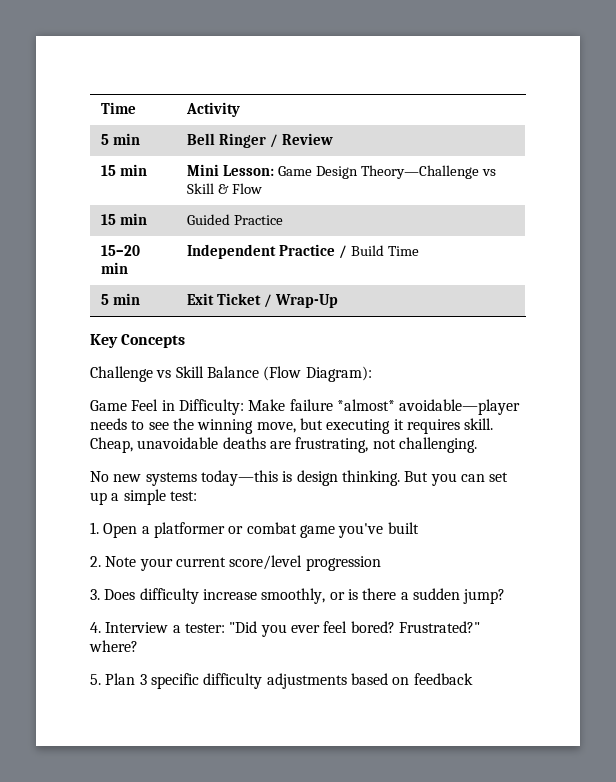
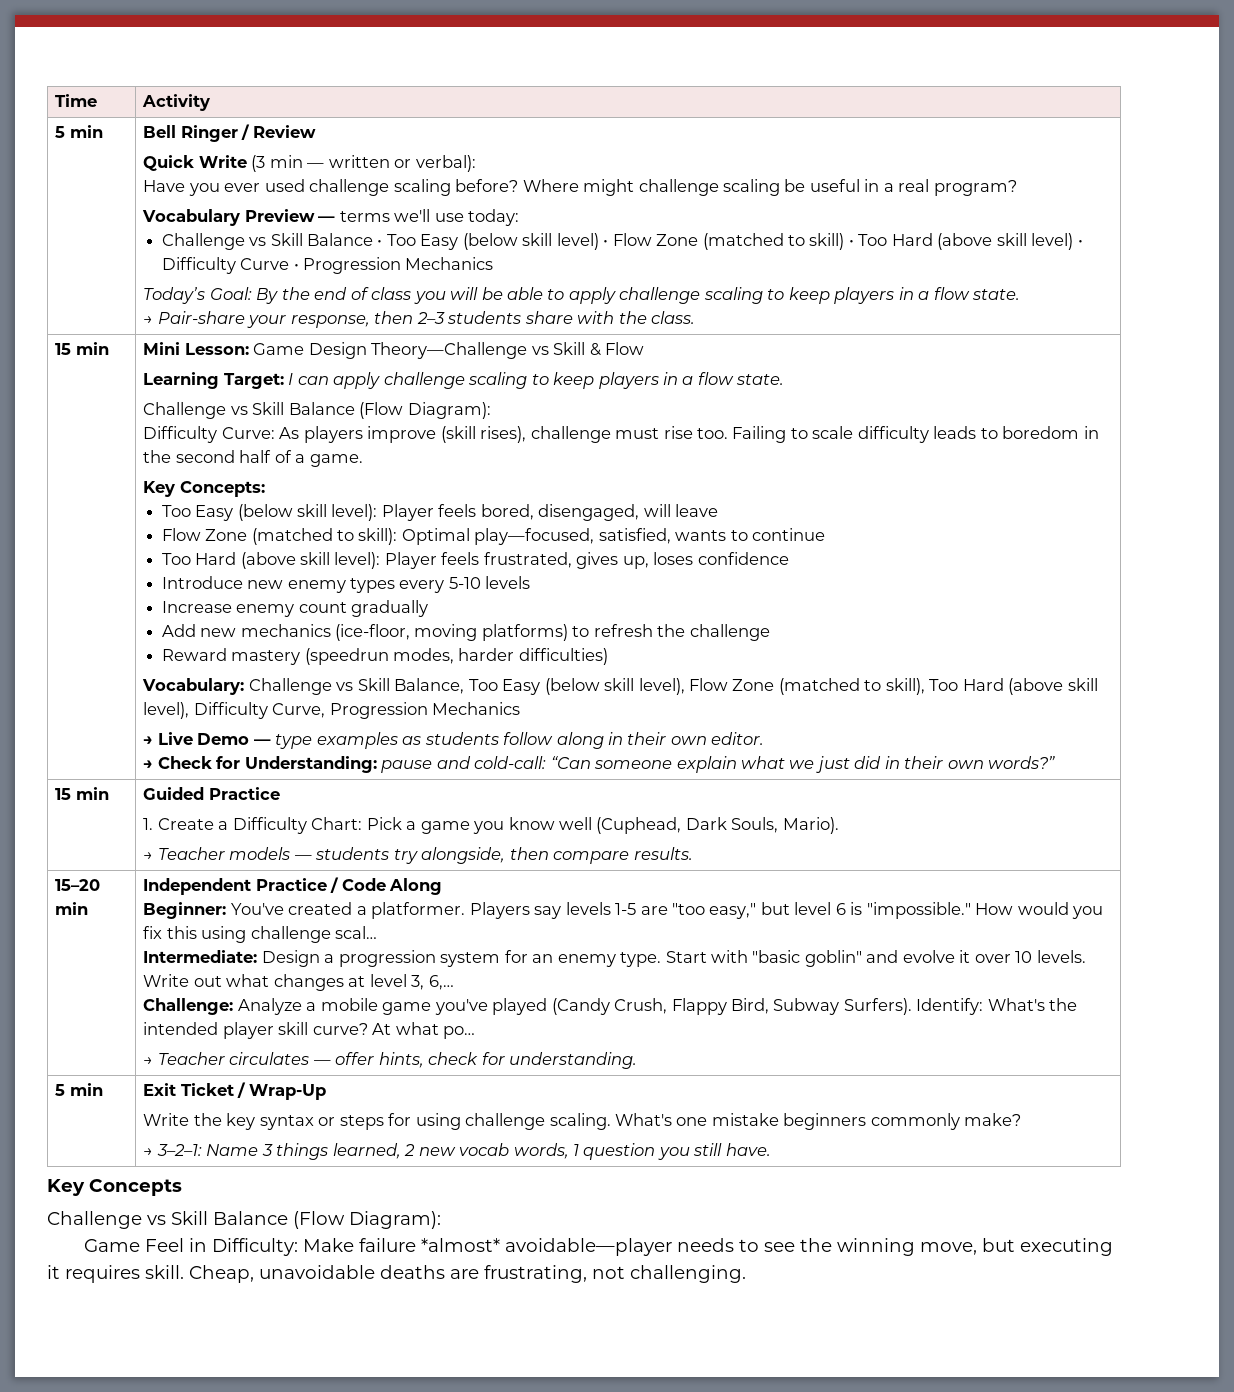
+ Quick Write (3 min — written or verbal):
+ Have you ever used challenge scaling before? Where might challenge scaling be useful in a real program?
+ Vocabulary Preview — terms we'll use today:
+ Challenge vs Skill Balance • Too Easy (below skill level) • Flow Zone (matched to skill) • Too Hard (above skill level) • Difficulty Curve • Progression Mechanics
+ Today’s Goal: By the end of class you will be able to apply challenge scaling to keep players in a flow state.
+ → Pair-share your response, then 2–3 students share with the class.
+ Learning Target: I can apply challenge scaling to keep players in a flow state.
+ Challenge vs Skill Balance (Flow Diagram):
+ Difficulty Curve: As players improve (skill rises), challenge must rise too. Failing to scale difficulty leads to boredom in the second half of a game.
+ Key Concepts:
+ Too Easy (below skill level): Player feels bored, disengaged, will leave
+ Flow Zone (matched to skill): Optimal play—focused, satisfied, wants to continue
+ Too Hard (above skill level): Player feels frustrated, gives up, loses confidence
+ Introduce new enemy types every 5-10 levels
+ Increase enemy count gradually
+ Add new mechanics (ice-floor, moving platforms) to refresh the challenge
+ Reward mastery (speedrun modes, harder difficulties)
+ Vocabulary: Challenge vs Skill Balance, Too Easy (below skill level), Flow Zone (matched to skill), Too Hard (above skill level), Difficulty Curve, Progression Mechanics
+ → Live Demo — type examples as students follow along in their own editor.
+ → Check for Understanding: pause and cold-call: “Can someone explain what we just did in their own words?”
  15 min | Guided Practice
+ 1. Create a Difficulty Chart: Pick a game you know well (Cuphead, Dark Souls, Mario).
+ → Teacher models — students try alongside, then compare results.
- Independent Practice / Build Time
+ Independent Practice / Code Along
+ Beginner: You've created a platformer. Players say levels 1-5 are "too easy," but level 6 is "impossible." How would you fix this using challenge scal…
+ Intermediate: Design a progression system for an enemy type. Start with "basic goblin" and evolve it over 10 levels. Write out what changes at level 3, 6,…
+ Challenge: Analyze a mobile game you've played (Candy Crush, Flappy Bird, Subway Surfers). Identify: What's the intended player skill curve? At what po…
+ → Teacher circulates — offer hints, check for understanding.
  5 min | Exit Ticket / Wrap-Up
+ Write the key syntax or steps for using challenge scaling. What's one mistake beginners commonly make?
+ → 3–2–1: Name 3 things learned, 2 new vocab words, 1 question you still have.
- No new systems today—this is design thinking. But you can set up a simple test:
- 1. Open a platformer or combat game you've built
- 2. Note your current score/level progression
- 3. Does difficulty increase smoothly, or is there a sudden jump?
- 4. Interview a tester: "Did you ever feel bored? Frustrated?" where?
- 5. Plan 3 specific difficulty adjustments based on feedback

